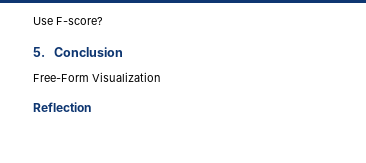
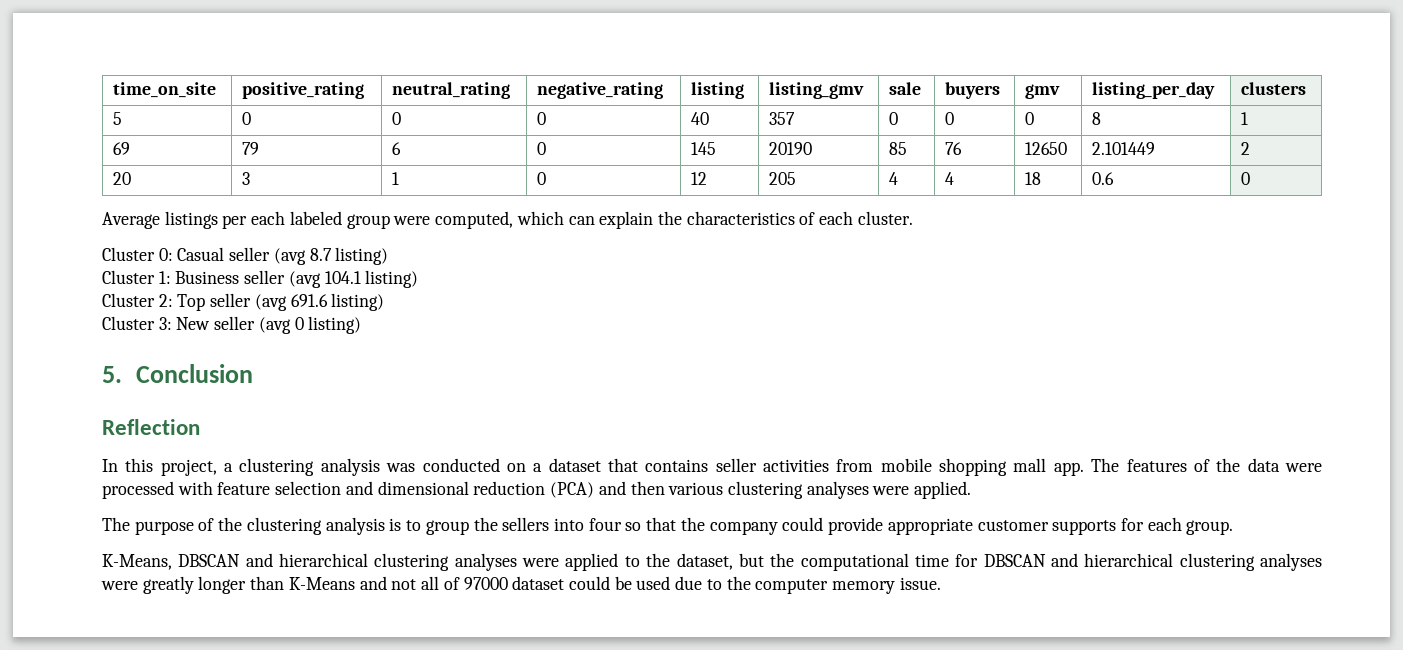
- Use F-score?
+ time_on_site | positive_rating | neutral_rating | negative_rating | listing | listing_gmv | sale | buyers | gmv | listing_per_day | clusters
+ 5 | 0 | 0 | 0 | 40 | 357 | 0 | 0 | 0 | 8 | 1
+ 69 | 79 | 6 | 0 | 145 | 20190 | 85 | 76 | 12650 | 2.101449 | 2
+ 20 | 3 | 1 | 0 | 12 | 205 | 4 | 4 | 18 | 0.6 | 0
+ Average listings per each labeled group were computed, which can explain the characteristics of each cluster.
+ Cluster 0: Casual seller (avg 8.7 listing)
+ Cluster 1: Business seller (avg 104.1 listing)
+ Cluster 2: Top seller (avg 691.6 listing)
+ Cluster 3: New seller (avg 0 listing)
  5. Conclusion
- Free-Form Visualization
  Reflection
+ In this project, a clustering analysis was conducted on a dataset that contains seller activities from mobile shopping mall app. The features of the data were processed with feature selection and dimensional reduction (PCA) and then various clustering analyses were applied.
+ The purpose of the clustering analysis is to group the sellers into four so that the company could provide appropriate customer supports for each group.
+ K-Means, DBSCAN and hierarchical clustering analyses were applied to the dataset, but the computational time for DBSCAN and hierarchical clustering analyses were greatly longer than K-Means and not all of 97000 dataset could be used due to the computer memory issue.

